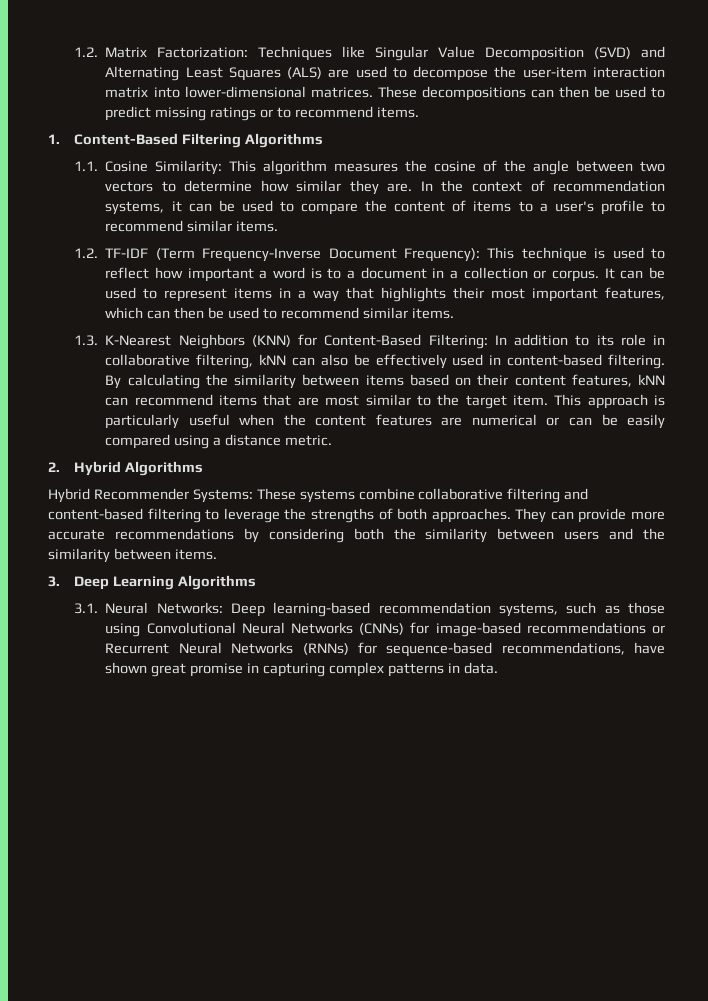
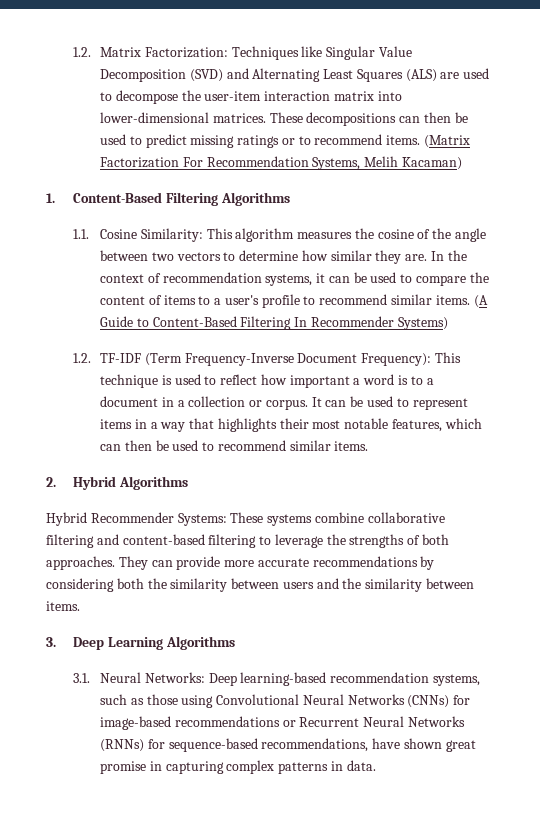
+ (Matrix Factorization For Recommendation Systems, Melih Kacaman)
+ (A Guide to Content-Based Filtering In Recommender Systems)
- It can be used to represent items in a way that highlights their most important features, which can then be used to recommend similar items.
+ It can be used to represent items in a way that highlights their most notable features, which can then be used to recommend similar items.
- 1.3. K-Nearest Neighbors (KNN) for Content-Based Filtering: In addition to its role in collaborative filtering, kNN can also be effectively used in content-based filtering. By calculating the similarity between items based on their content features, kNN can recommend items that are most similar to the target item. This approach is particularly useful when the content features are numerical or can be easily compared using a distance metric.

